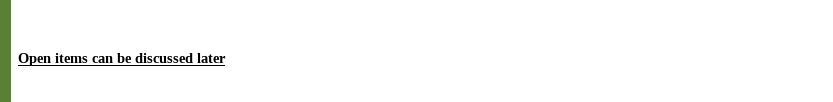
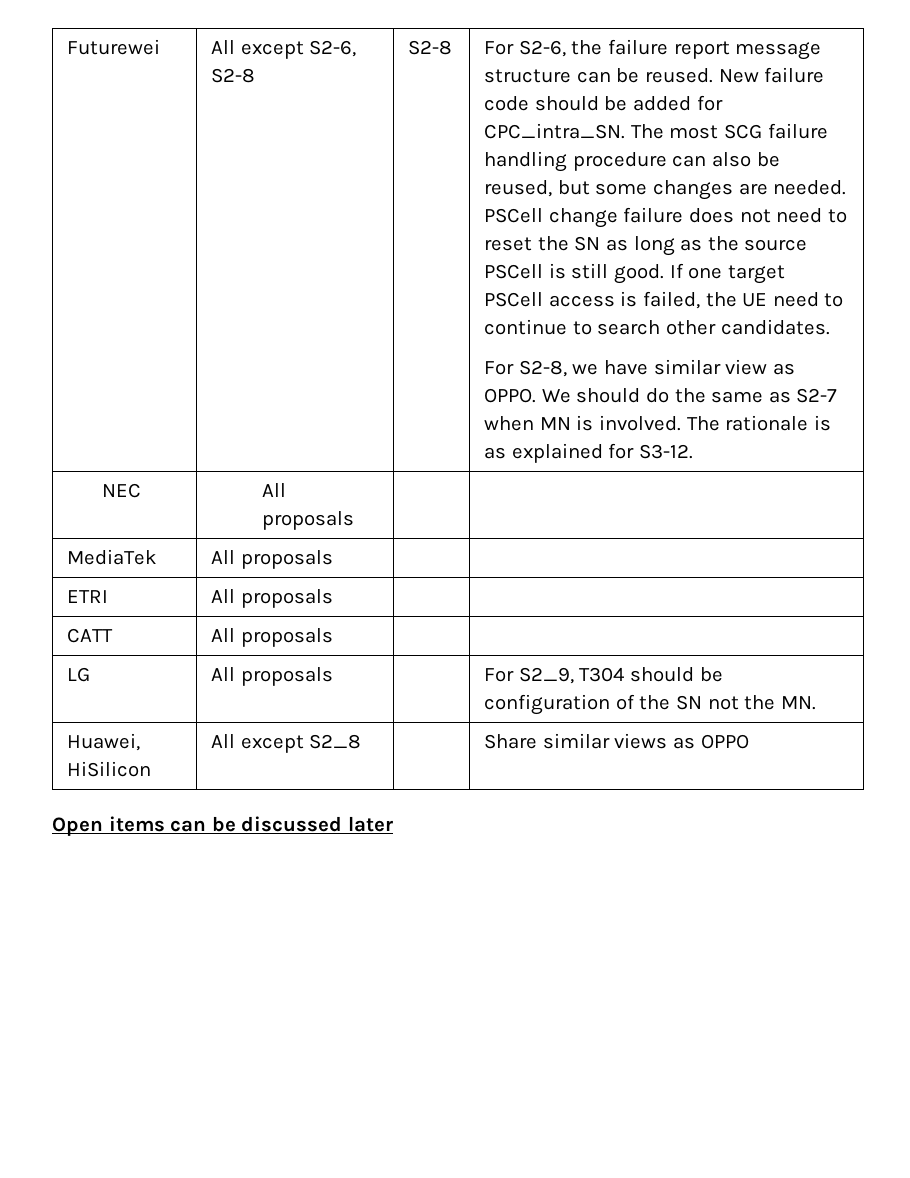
+ Futurewei | All except S2-6, S2-8 | S2-8 | For S2-6, the failure report message structure can be reused. New failure code should be added for CPC_intra_SN. The most SCG failure handling procedure can also be reused, but some changes are needed. PSCell change failure does not need to reset the SN as long as the source PSCell is still good. If one target PSCell access is failed, the UE need to continue to search other candidates.
+ For S2-8, we have similar view as OPPO. We should do the same as S2-7 when MN is involved. The rationale is as explained for S3-12.
+ NEC | All proposals | |
+ MediaTek | All proposals | |
+ ETRI | All proposals | |
+ CATT | All proposals | |
+ LG | All proposals | | For S2_9, T304 should be configuration of the SN not the MN.
+ Huawei, HiSilicon | All except S2_8 | | Share similar views as OPPO

